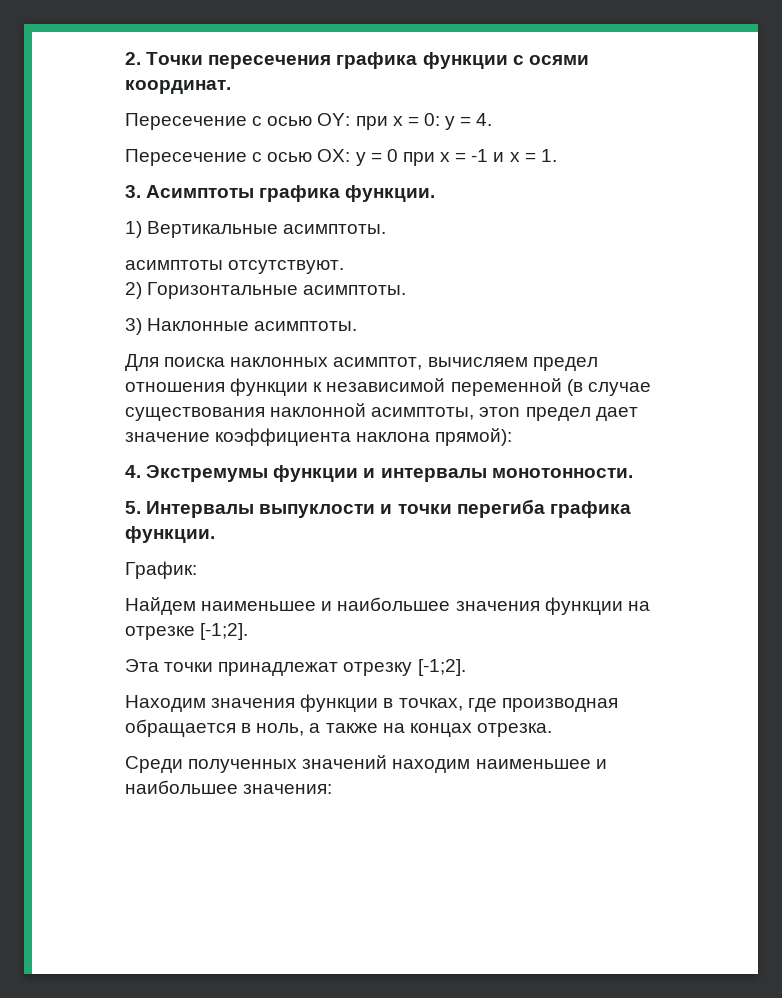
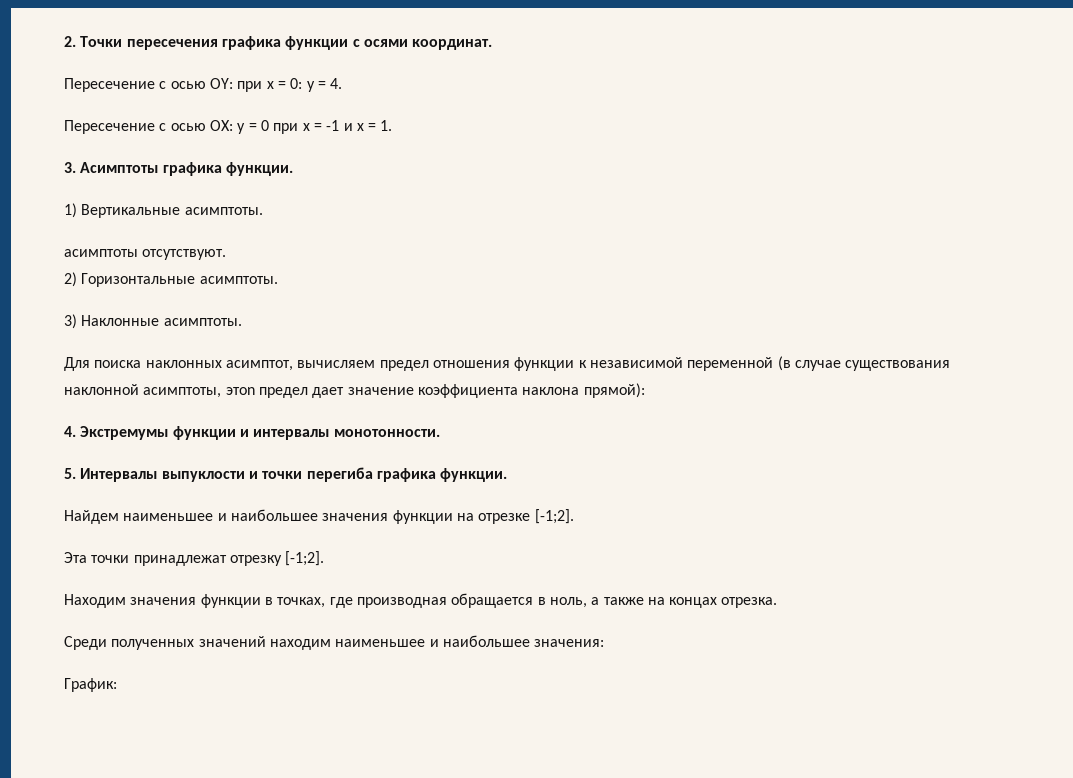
- График:
+ График:

